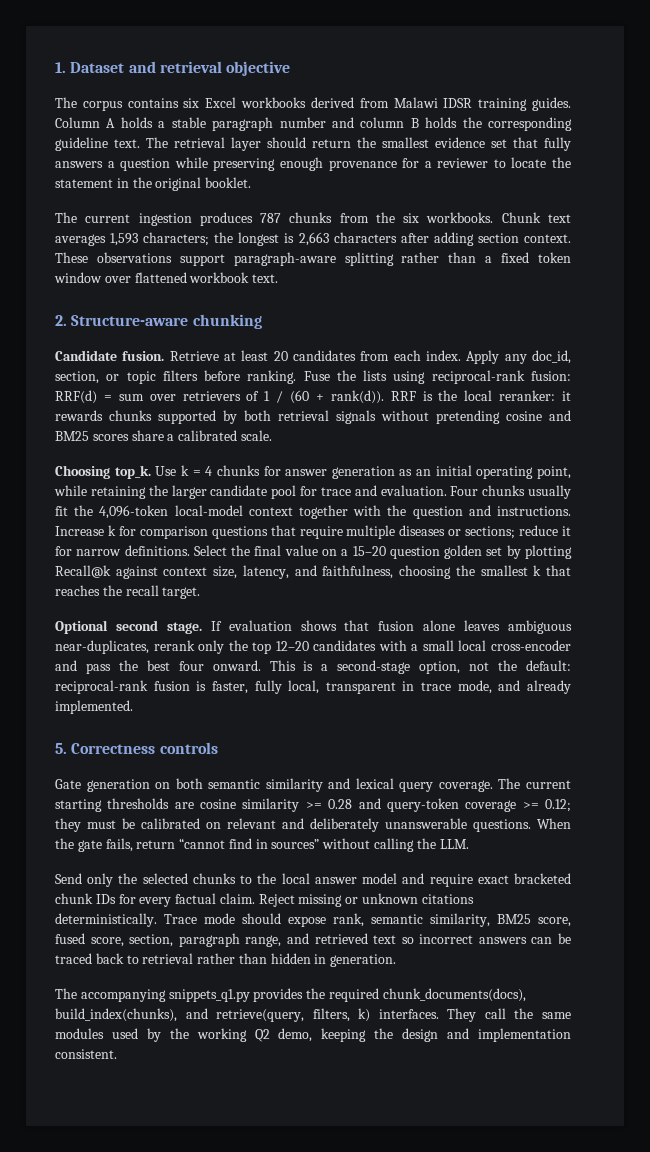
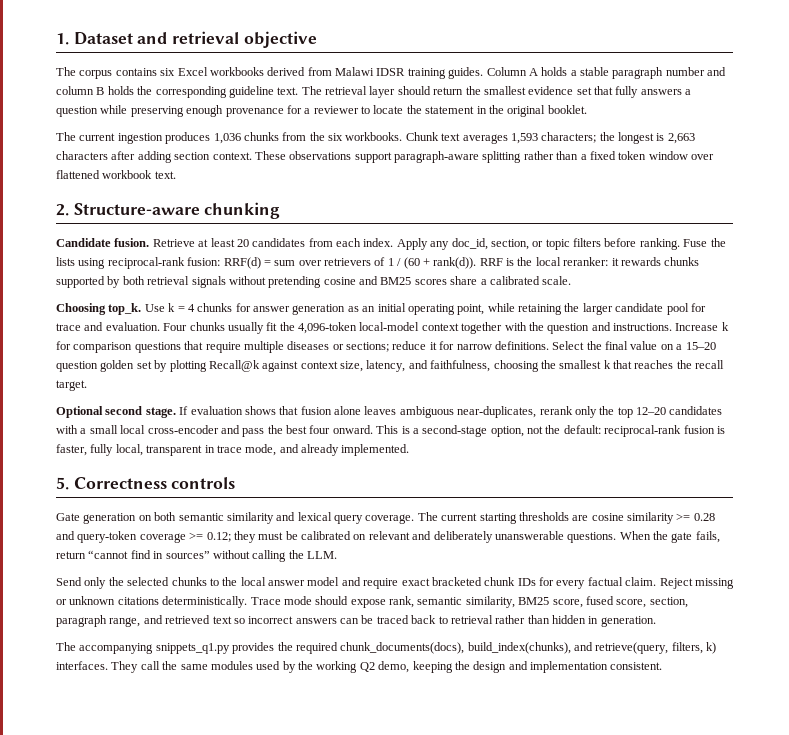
- The current ingestion produces 787 chunks from the six workbooks.
+ The current ingestion produces 1,036 chunks from the six workbooks.

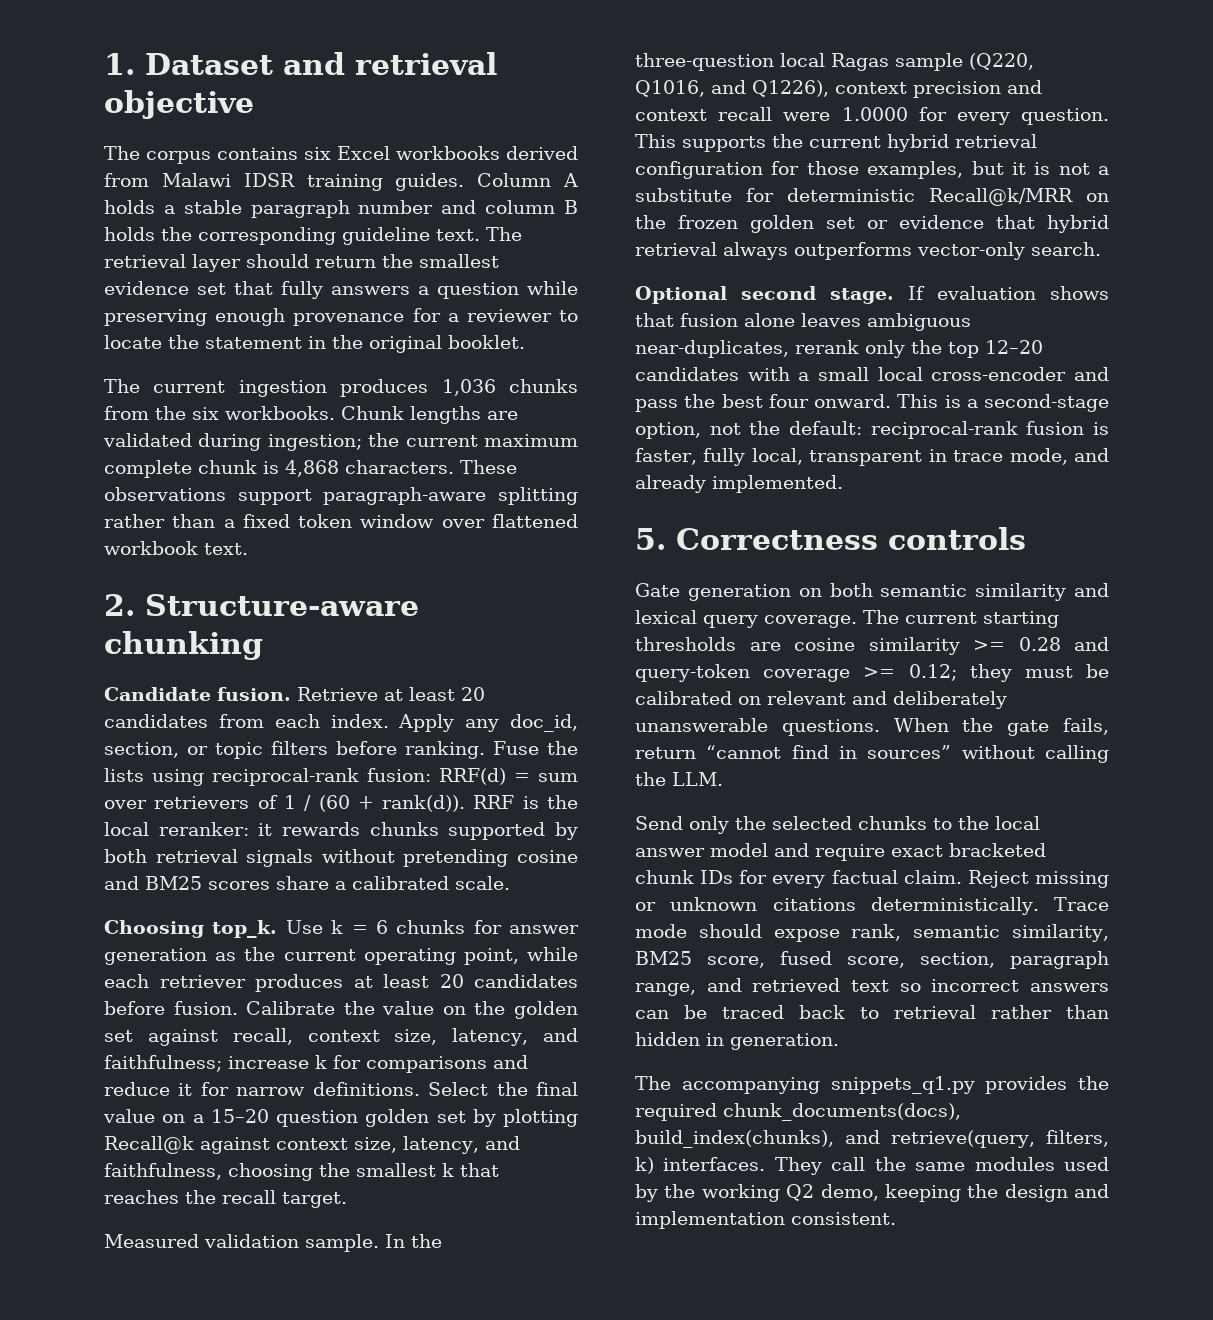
- Chunk text averages 1,593 characters; the longest is 2,663 characters after adding section context.
+ Chunk lengths are validated during ingestion; the current maximum complete chunk is 4,868 characters.
- Use k = 4 chunks for answer generation as an initial operating point, while retaining the larger candidate pool for trace and evaluation. Four chunks usually fit the 4,096-token local-model context together with the question and instructions. Increase k for comparison questions that require multiple diseases or sections; reduce it for narrow definitions.
+ Use k = 6 chunks for answer generation as the current operating point, while each retriever produces at least 20 candidates before fusion. Calibrate the value on the golden set against recall, context size, latency, and faithfulness; increase k for comparisons and reduce it for narrow definitions.
+ Measured validation sample. In the three-question local Ragas sample (Q220, Q1016, and Q1226), context precision and context recall were 1.0000 for every question. This supports the current hybrid retrieval configuration for those examples, but it is not a substitute for deterministic Recall@k/MRR on the frozen golden set or evidence that hybrid retrieval always outperforms vector-only search.

